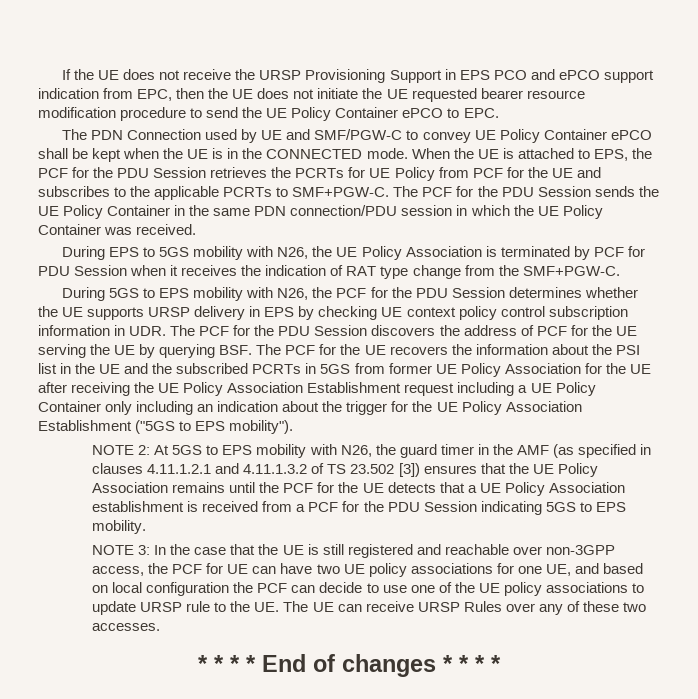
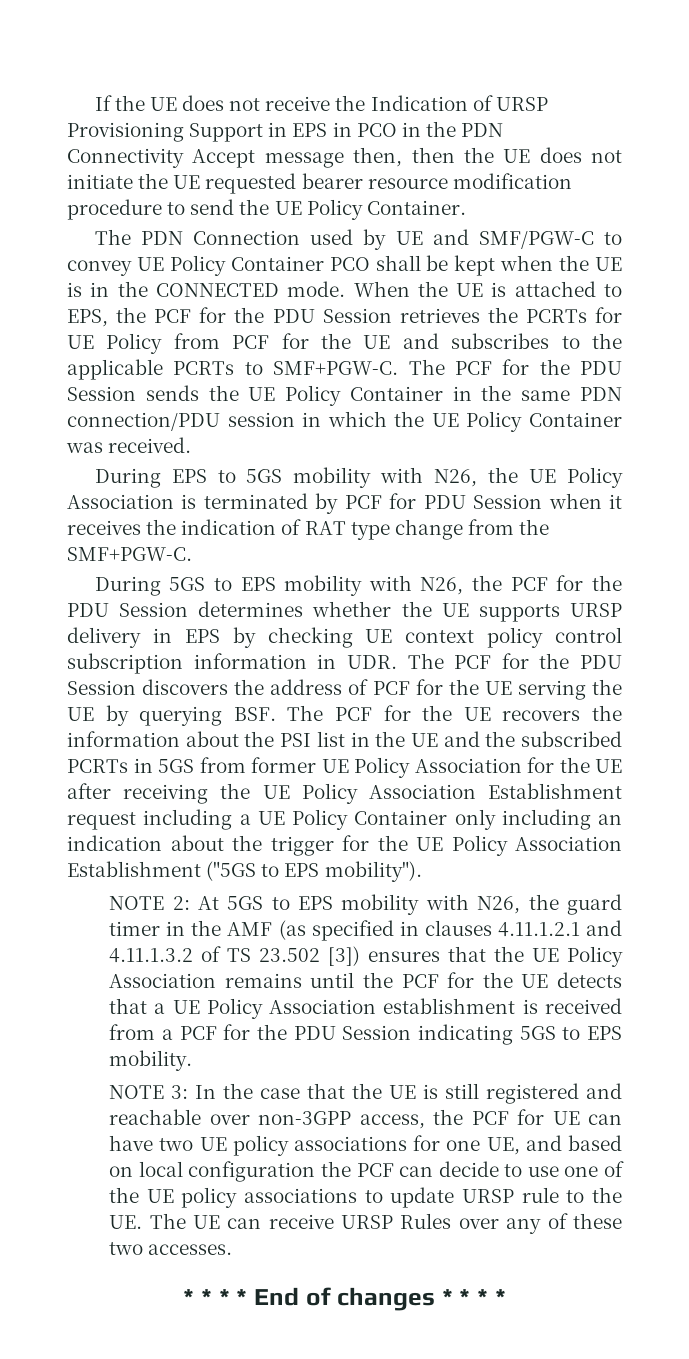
- If the UE does not receive the URSP Provisioning Support in EPS PCO and ePCO support indication from EPC, then the UE does not initiate the UE requested bearer resource modification procedure to send the UE Policy Container ePCO to EPC.
+ If the UE does not receive the Indication of URSP Provisioning Support in EPS in PCO in the PDN Connectivity Accept message then, then the UE does not initiate the UE requested bearer resource modification procedure to send the UE Policy Container.
- The PDN Connection used by UE and SMF/PGW-C to convey UE Policy Container ePCO shall be kept when the UE is in the CONNECTED mode.
+ The PDN Connection used by UE and SMF/PGW-C to convey UE Policy Container PCO shall be kept when the UE is in the CONNECTED mode.

